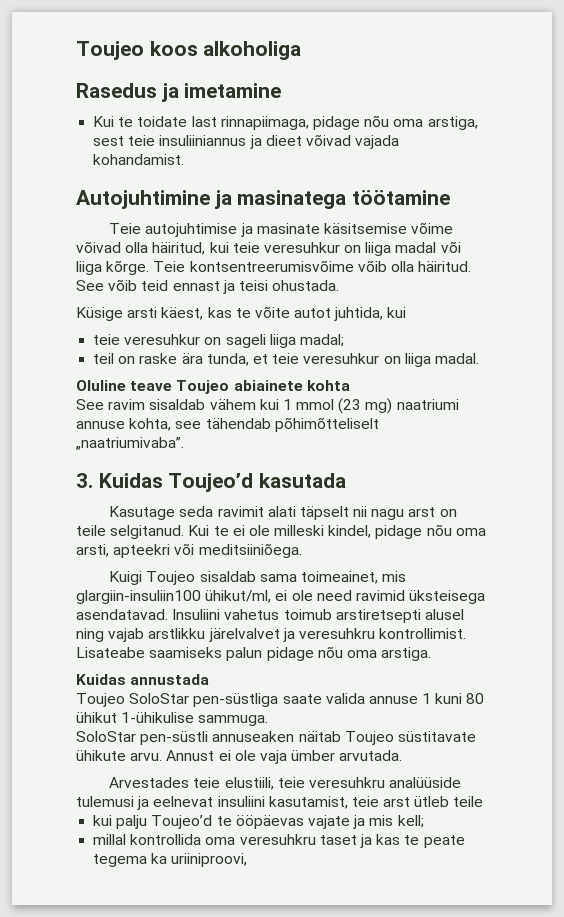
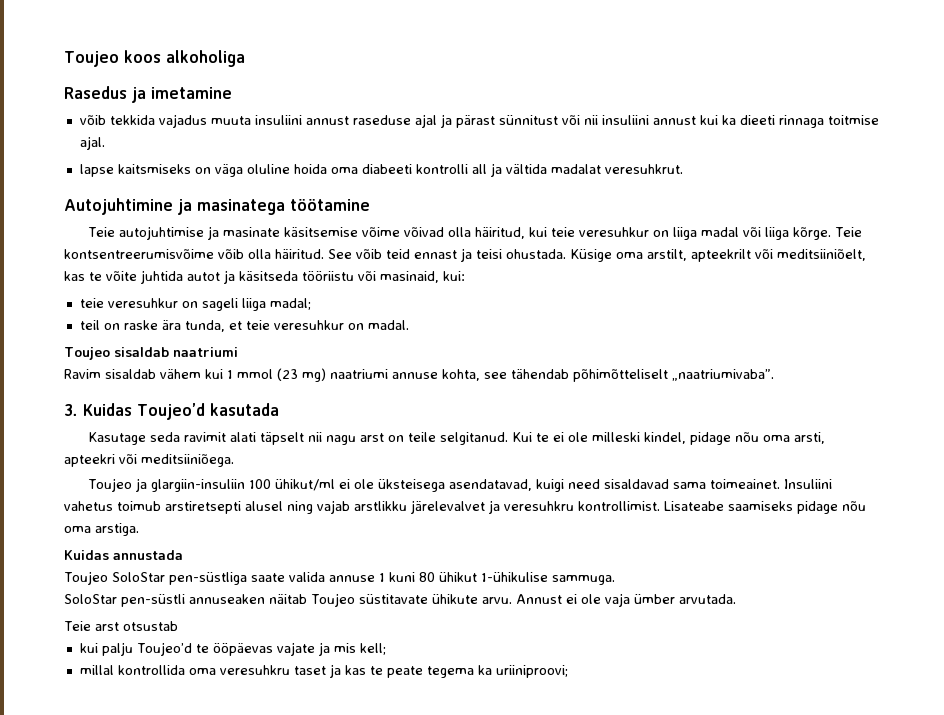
- Kui te toidate last rinnapiimaga, pidage nõu oma arstiga, sest teie insuliiniannus ja dieet võivad vajada kohandamist.
+ võib tekkida vajadus muuta insuliini annust raseduse ajal ja pärast sünnitust või nii insuliini annust kui ka dieeti rinnaga toitmise ajal.
+ lapse kaitsmiseks on väga oluline hoida oma diabeeti kontrolli all ja vältida madalat veresuhkrut.
- See võib teid ennast ja teisi ohustada.
- Küsige arsti käest, kas te võite autot juhtida, kui
+ See võib teid ennast ja teisi ohustada. Küsige oma arstilt, apteekrilt või meditsiiniõelt, kas te võite juhtida autot ja käsitseda tööriistu või masinaid, kui:
- teil on raske ära tunda, et teie veresuhkur on liiga madal.
+ teil on raske ära tunda, et teie veresuhkur on madal.
- Oluline teave Toujeo abiainete kohta
- See ravim sisaldab vähem kui 1 mmol (23 mg) naatriumi annuse kohta, see tähendab põhimõtteliselt „naatriumivaba”.
+ Toujeo sisaldab naatriumi
+ Ravim sisaldab vähem kui 1 mmol (23 mg) naatriumi annuse kohta, see tähendab põhimõtteliselt „naatriumivaba”.
- Kuigi Toujeo sisaldab sama toimeainet, mis glargiin-insuliin100 ühikut/ml, ei ole need ravimid üksteisega asendatavad.
+ Toujeo ja glargiin-insuliin 100 ühikut/ml ei ole üksteisega asendatavad, kuigi need sisaldavad sama toimeainet.
- Insuliini vahetus toimub arstiretsepti alusel ning vajab arstlikku järelvalvet ja veresuhkru kontrollimist.
+ Insuliini vahetus toimub arstiretsepti alusel ning vajab arstlikku järelevalvet ja veresuhkru kontrollimist.
- Lisateabe saamiseks palun pidage nõu oma arstiga.
+ Lisateabe saamiseks pidage nõu oma arstiga.
- Arvestades teie elustiili, teie veresuhkru analüüside tulemusi ja eelnevat insuliini kasutamist, teie arst ütleb teile
+ Teie arst otsustab
- millal kontrollida oma veresuhkru taset ja kas te peate tegema ka uriiniproovi,
+ millal kontrollida oma veresuhkru taset ja kas te peate tegema ka uriiniproovi;

